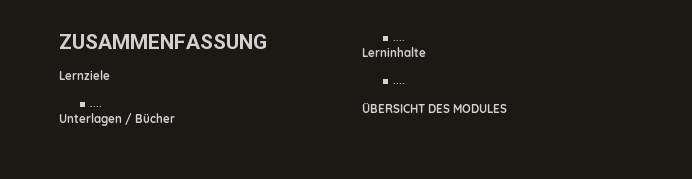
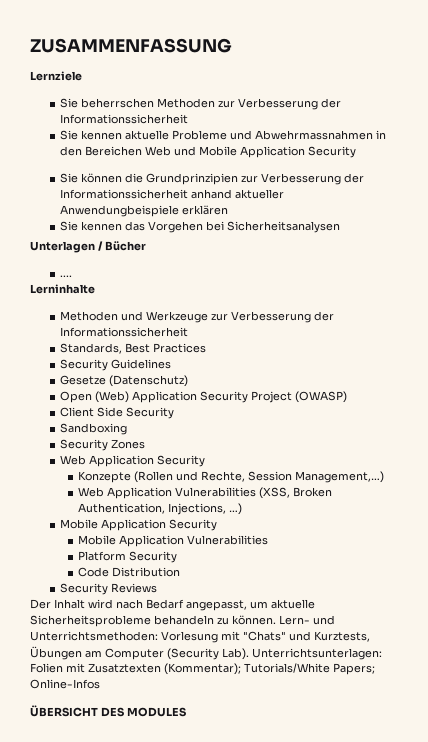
  Lernziele
- ....
+ Sie beherrschen Methoden zur Verbesserung der Informationssicherheit
+ Sie kennen aktuelle Probleme und Abwehrmassnahmen in den Bereichen Web und Mobile Application Security
+ Sie können die Grundprinzipien zur Verbesserung der Informationssicherheit anhand aktueller Anwendungbeispiele erklären
+ Sie kennen das Vorgehen bei Sicherheitsanalysen
  Lerninhalte
- ....
+ Methoden und Werkzeuge zur Verbesserung der Informationssicherheit
+ Standards, Best Practices
+ Security Guidelines
+ Gesetze (Datenschutz)
+ Open (Web) Application Security Project (OWASP)
+ Client Side Security
+ Sandboxing
+ Security Zones
+ Web Application Security
+ Konzepte (Rollen und Rechte, Session Management,…)
+ Web Application Vulnerabilities (XSS, Broken Authentication, Injections, …)
+ Mobile Application Security
+ Mobile Application Vulnerabilities
+ Platform Security
+ Code Distribution
+ Security Reviews
+ Der Inhalt wird nach Bedarf angepasst, um aktuelle Sicherheitsprobleme behandeln zu können. Lern- und Unterrichtsmethoden: Vorlesung mit "Chats" und Kurztests, Übungen am Computer (Security Lab). Unterrichtsunterlagen: Folien mit Zusatztexten (Kommentar); Tutorials/White Papers; Online-Infos

